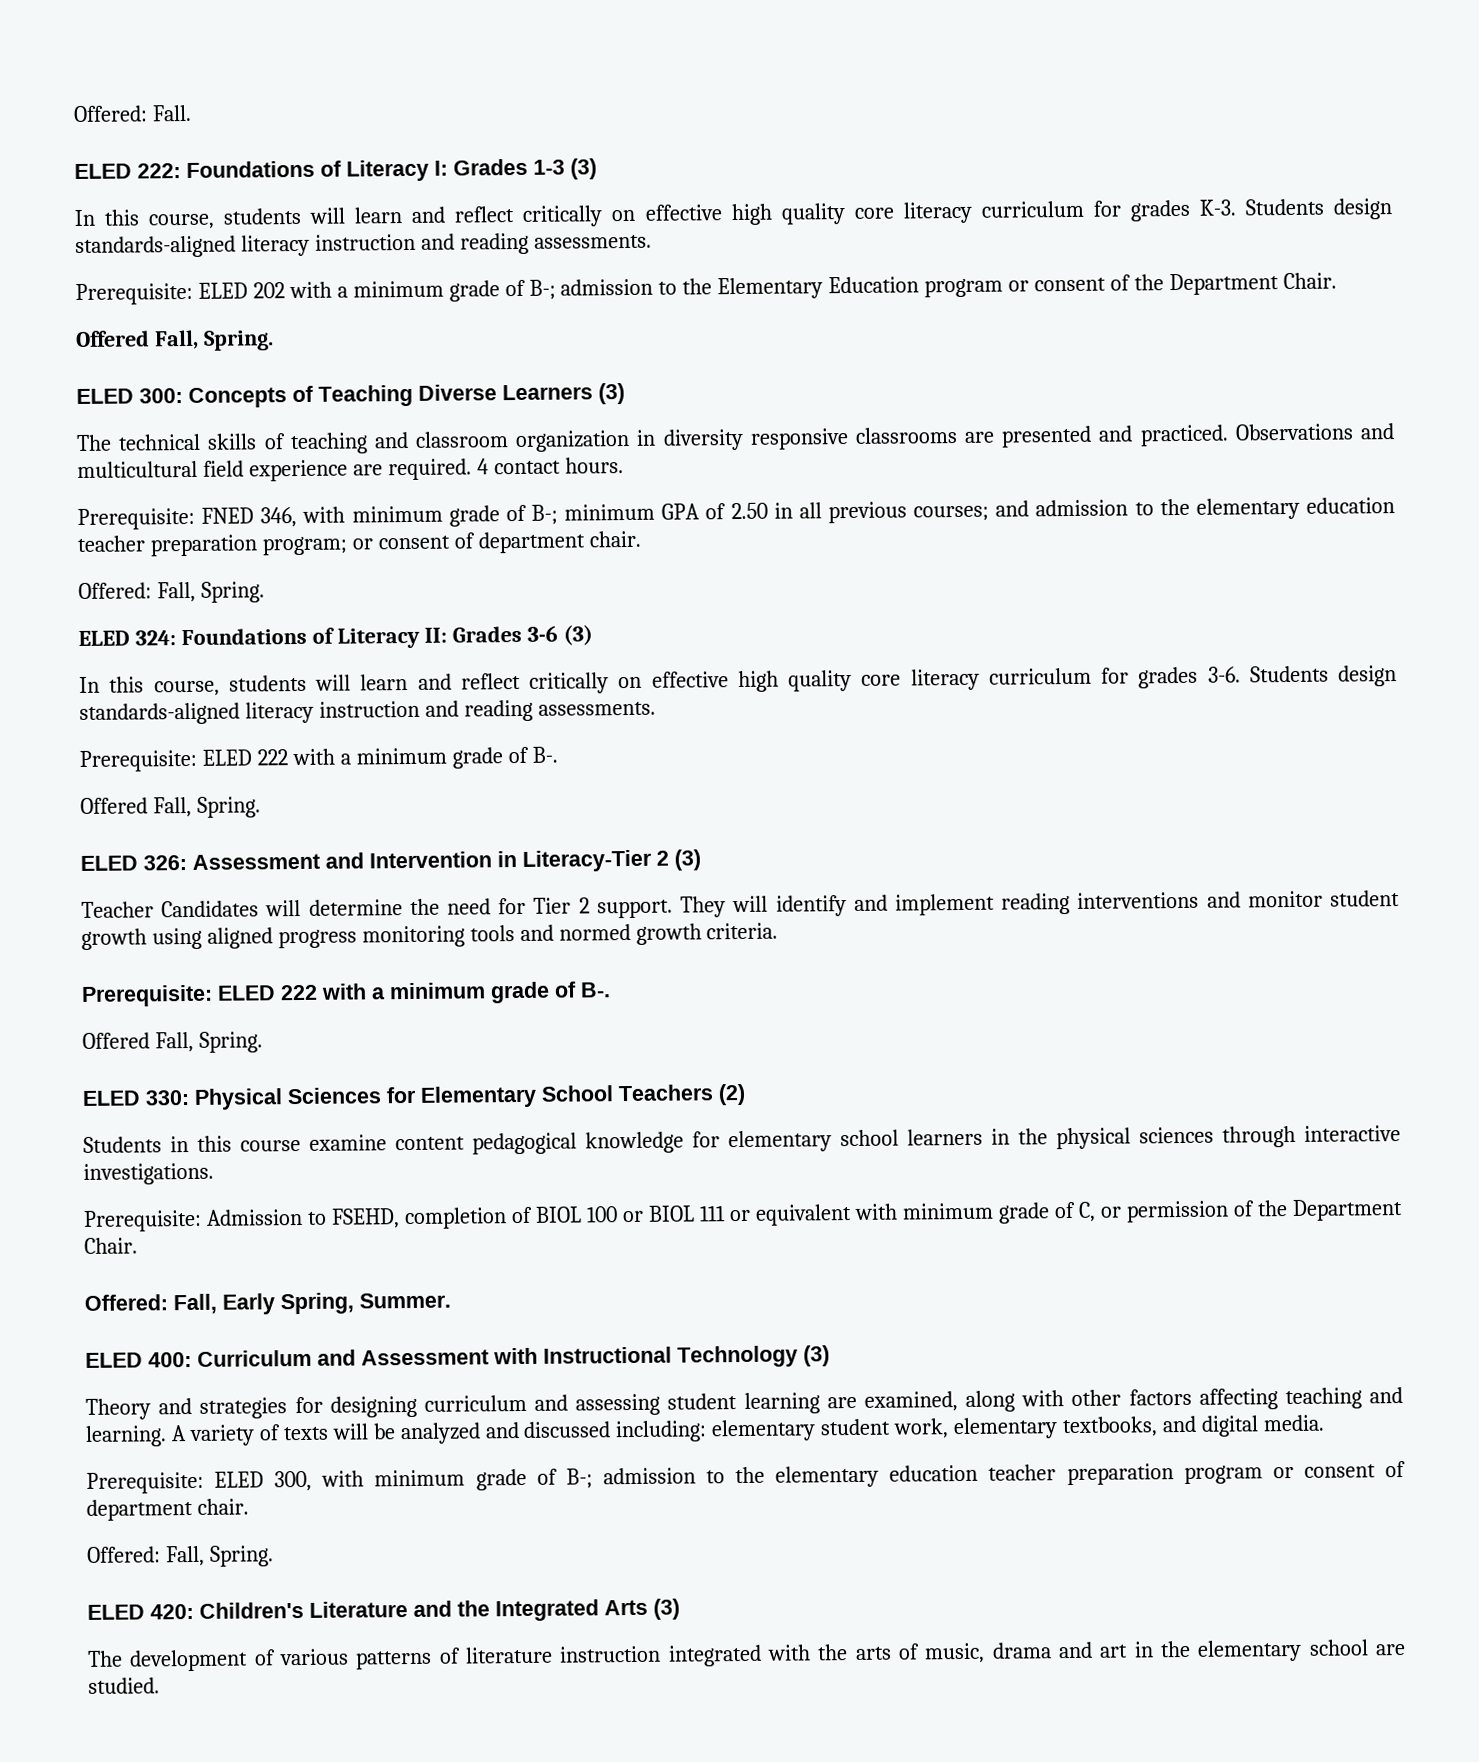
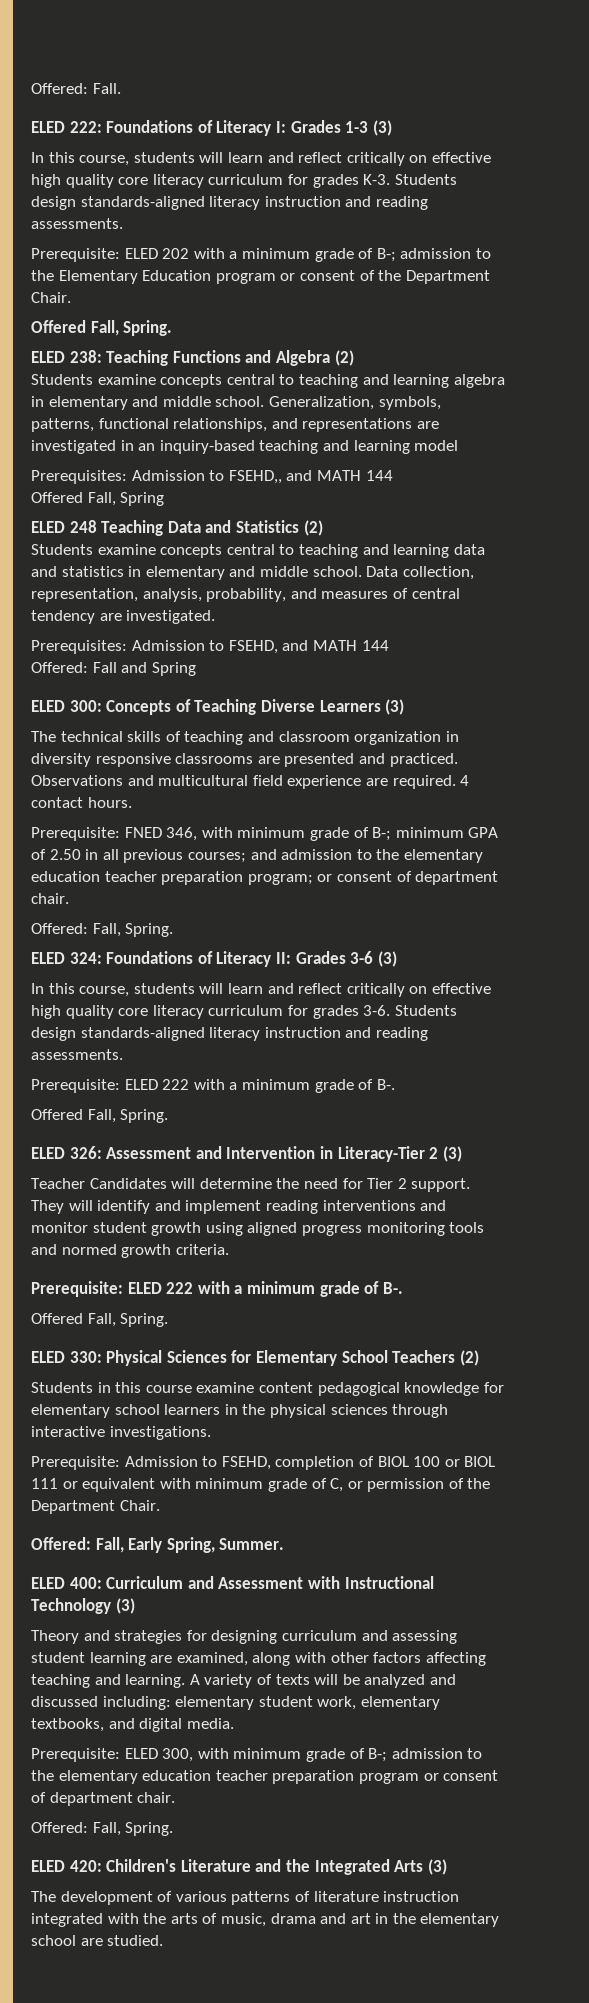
+ ELED 238: Teaching Functions and Algebra (2)
+ Students examine concepts central to teaching and learning algebra in elementary and middle school. Generalization, symbols, patterns, functional relationships, and representations are investigated in an inquiry-based teaching and learning model
+ Prerequisites: Admission to FSEHD,, and MATH 144
+ Offered Fall, Spring
+ ELED 248 Teaching Data and Statistics (2)
+ Students examine concepts central to teaching and learning data and statistics in elementary and middle school. Data collection, representation, analysis, probability, and measures of central tendency are investigated.
+ Prerequisites: Admission to FSEHD, and MATH 144
+ Offered: Fall and Spring

